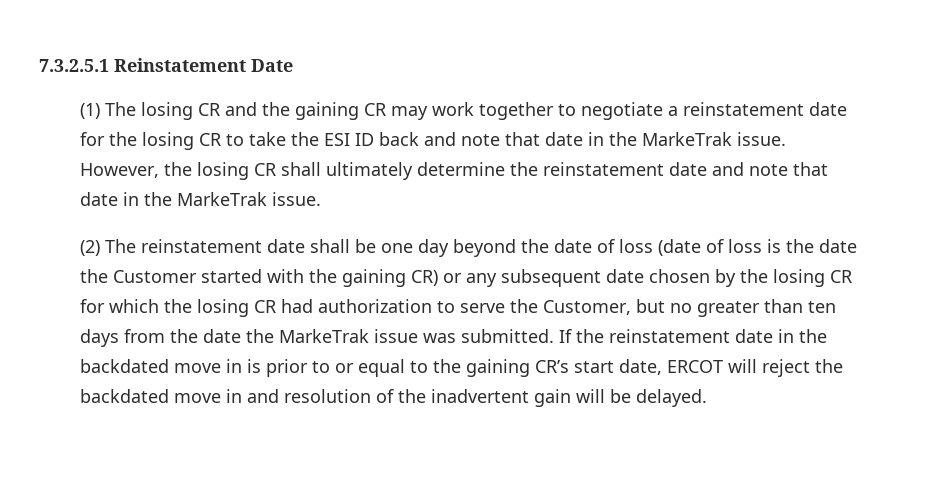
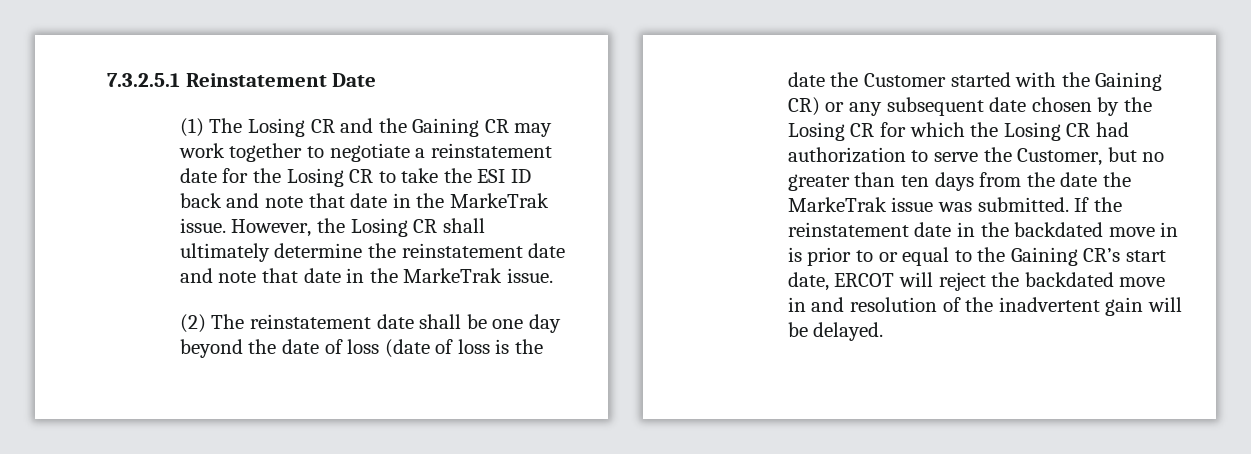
- (1) The losing CR and the gaining CR may work together to negotiate a reinstatement date for the losing CR to take the ESI ID back and note that date in the MarkeTrak issue.
+ (1) The Losing CR and the Gaining CR may work together to negotiate a reinstatement date for the Losing CR to take the ESI ID back and note that date in the MarkeTrak issue.
- However, the losing CR shall ultimately determine the reinstatement date and note that date in the MarkeTrak issue.
+ However, the Losing CR shall ultimately determine the reinstatement date and note that date in the MarkeTrak issue.
- (2) The reinstatement date shall be one day beyond the date of loss (date of loss is the date the Customer started with the gaining CR) or any subsequent date chosen by the losing CR for which the losing CR had authorization to serve the Customer, but no greater than ten days from the date the MarkeTrak issue was submitted.
+ (2) The reinstatement date shall be one day beyond the date of loss (date of loss is the date the Customer started with the Gaining CR) or any subsequent date chosen by the Losing CR for which the Losing CR had authorization to serve the Customer, but no greater than ten days from the date the MarkeTrak issue was submitted.
- If the reinstatement date in the backdated move in is prior to or equal to the gaining CR’s start date, ERCOT will reject the backdated move in and resolution of the inadvertent gain will be delayed.
+ If the reinstatement date in the backdated move in is prior to or equal to the Gaining CR’s start date, ERCOT will reject the backdated move in and resolution of the inadvertent gain will be delayed.

